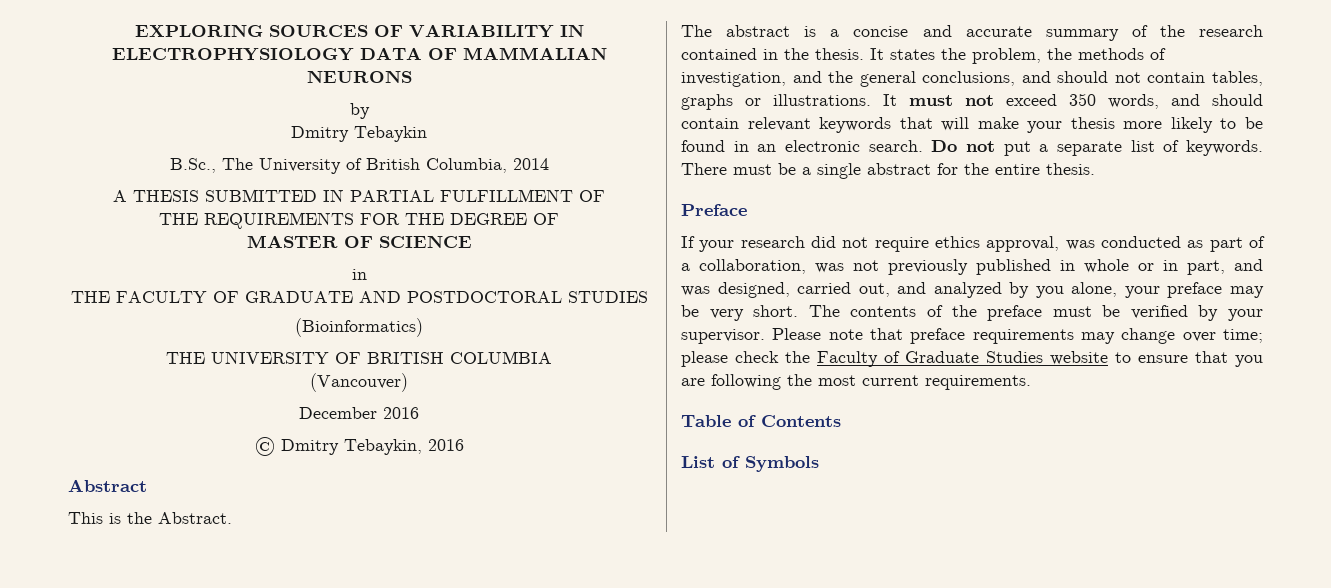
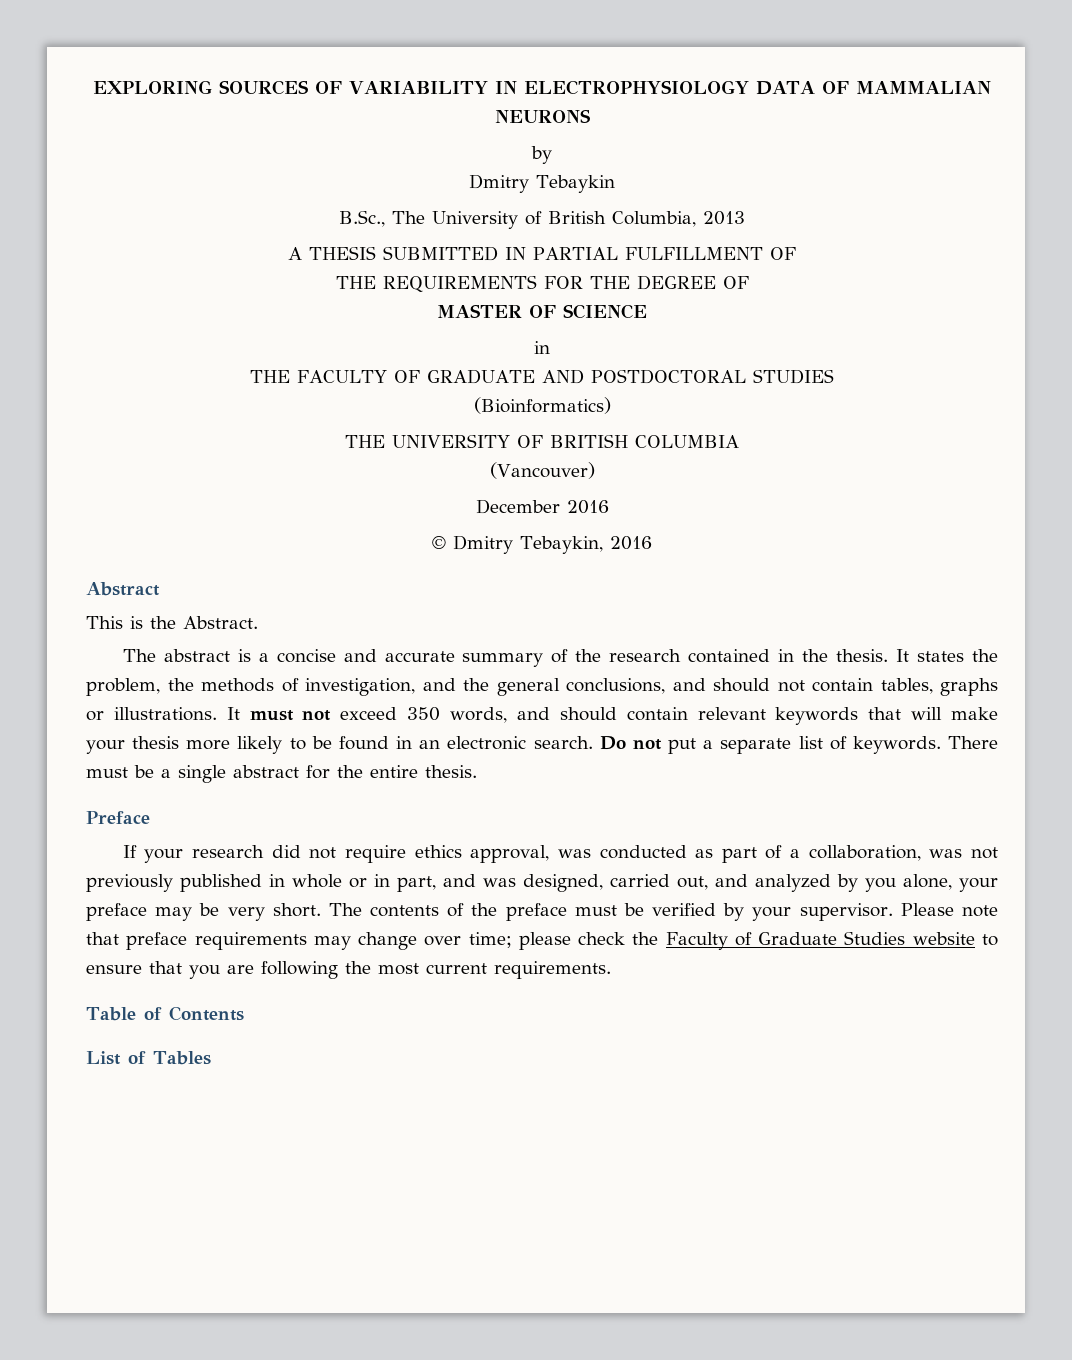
- B.Sc., The University of British Columbia, 2014
+ B.Sc., The University of British Columbia, 2013
- List of Symbols
+ List of Tables

